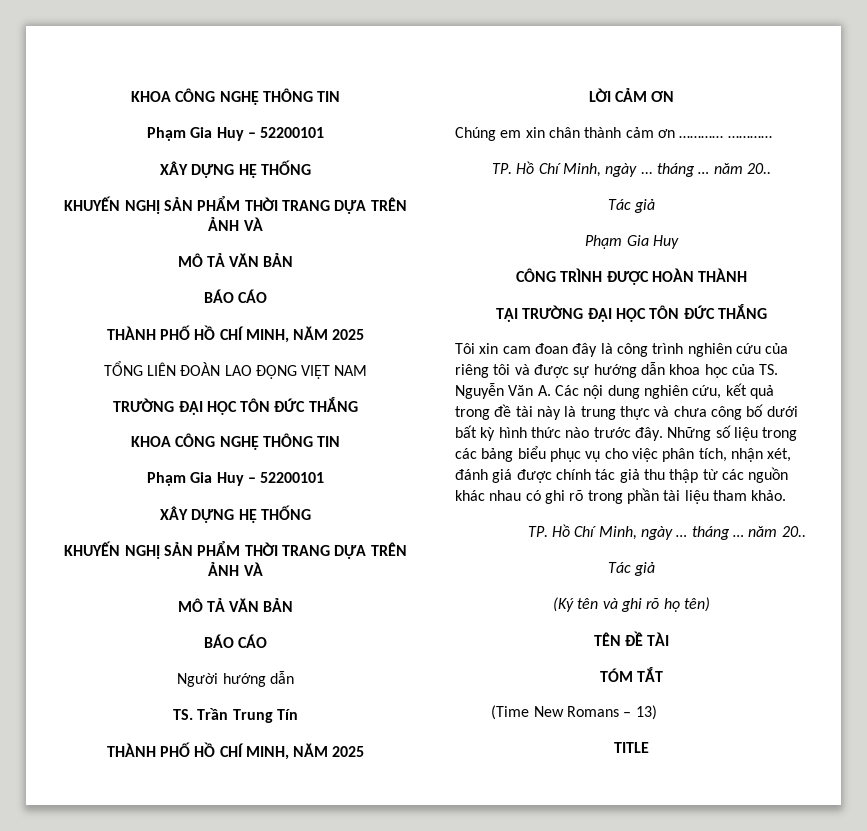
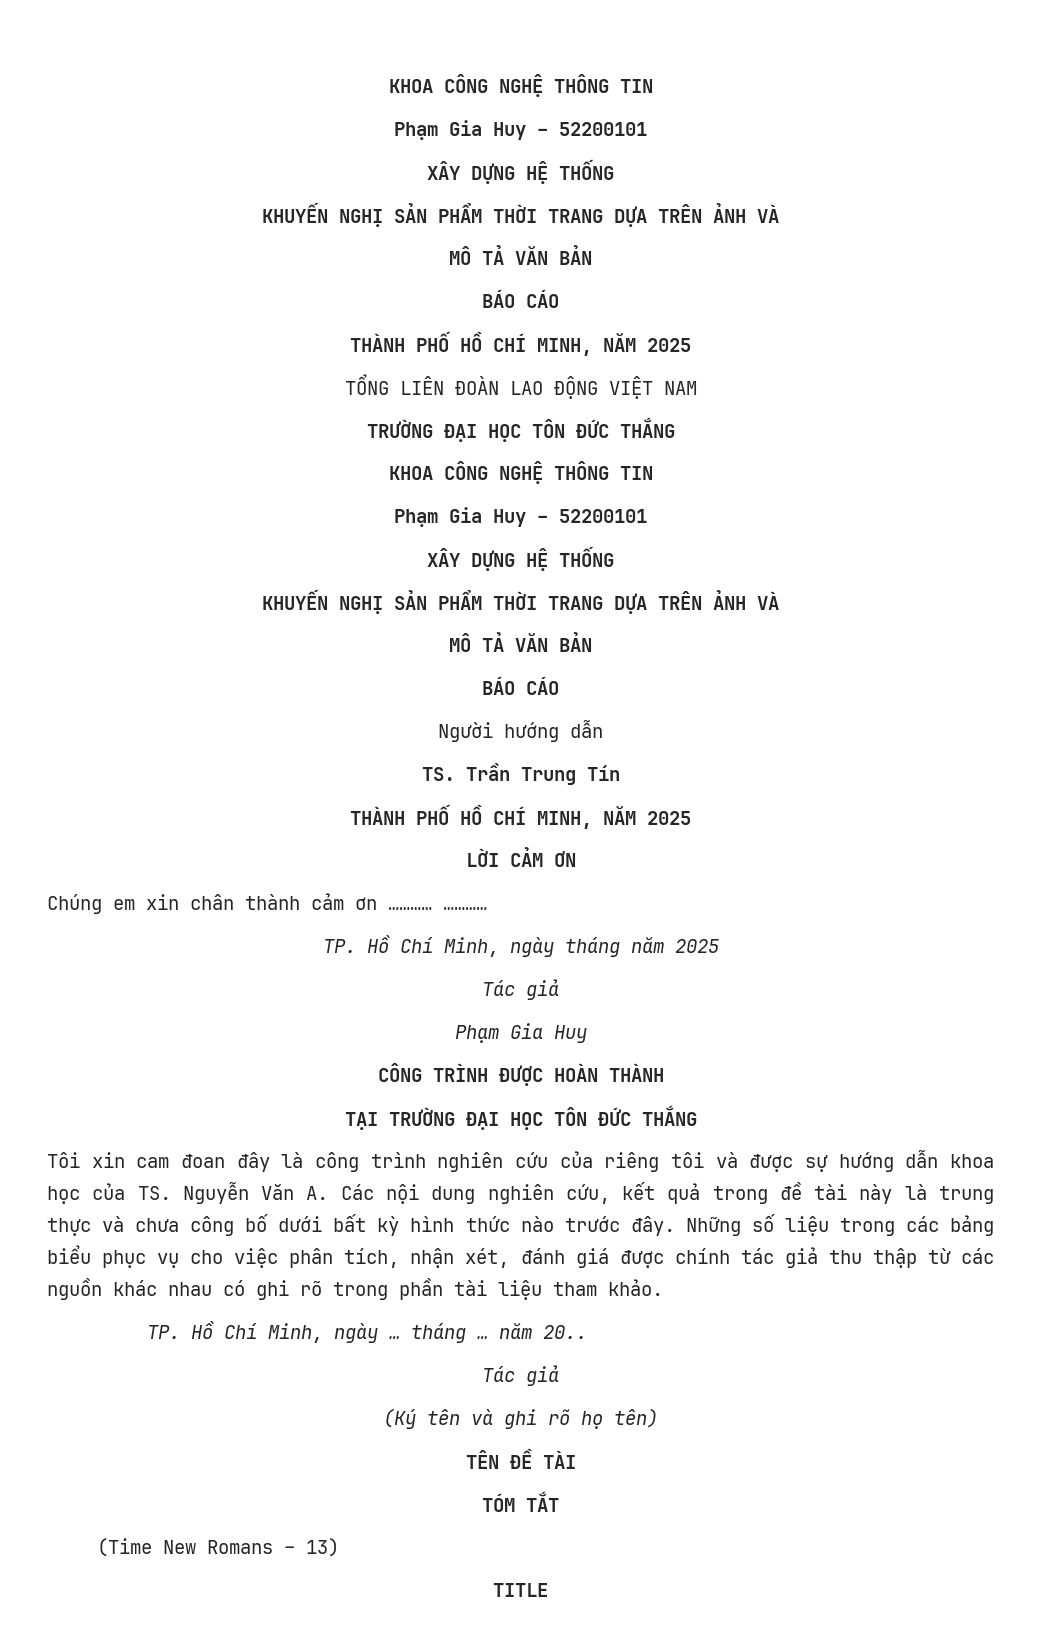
  Chúng em xin chân thành cảm ơn ………… …………
- TP. Hồ Chí Minh, ngày ... tháng … năm 20..
+ TP. Hồ Chí Minh, ngày tháng năm 2025

